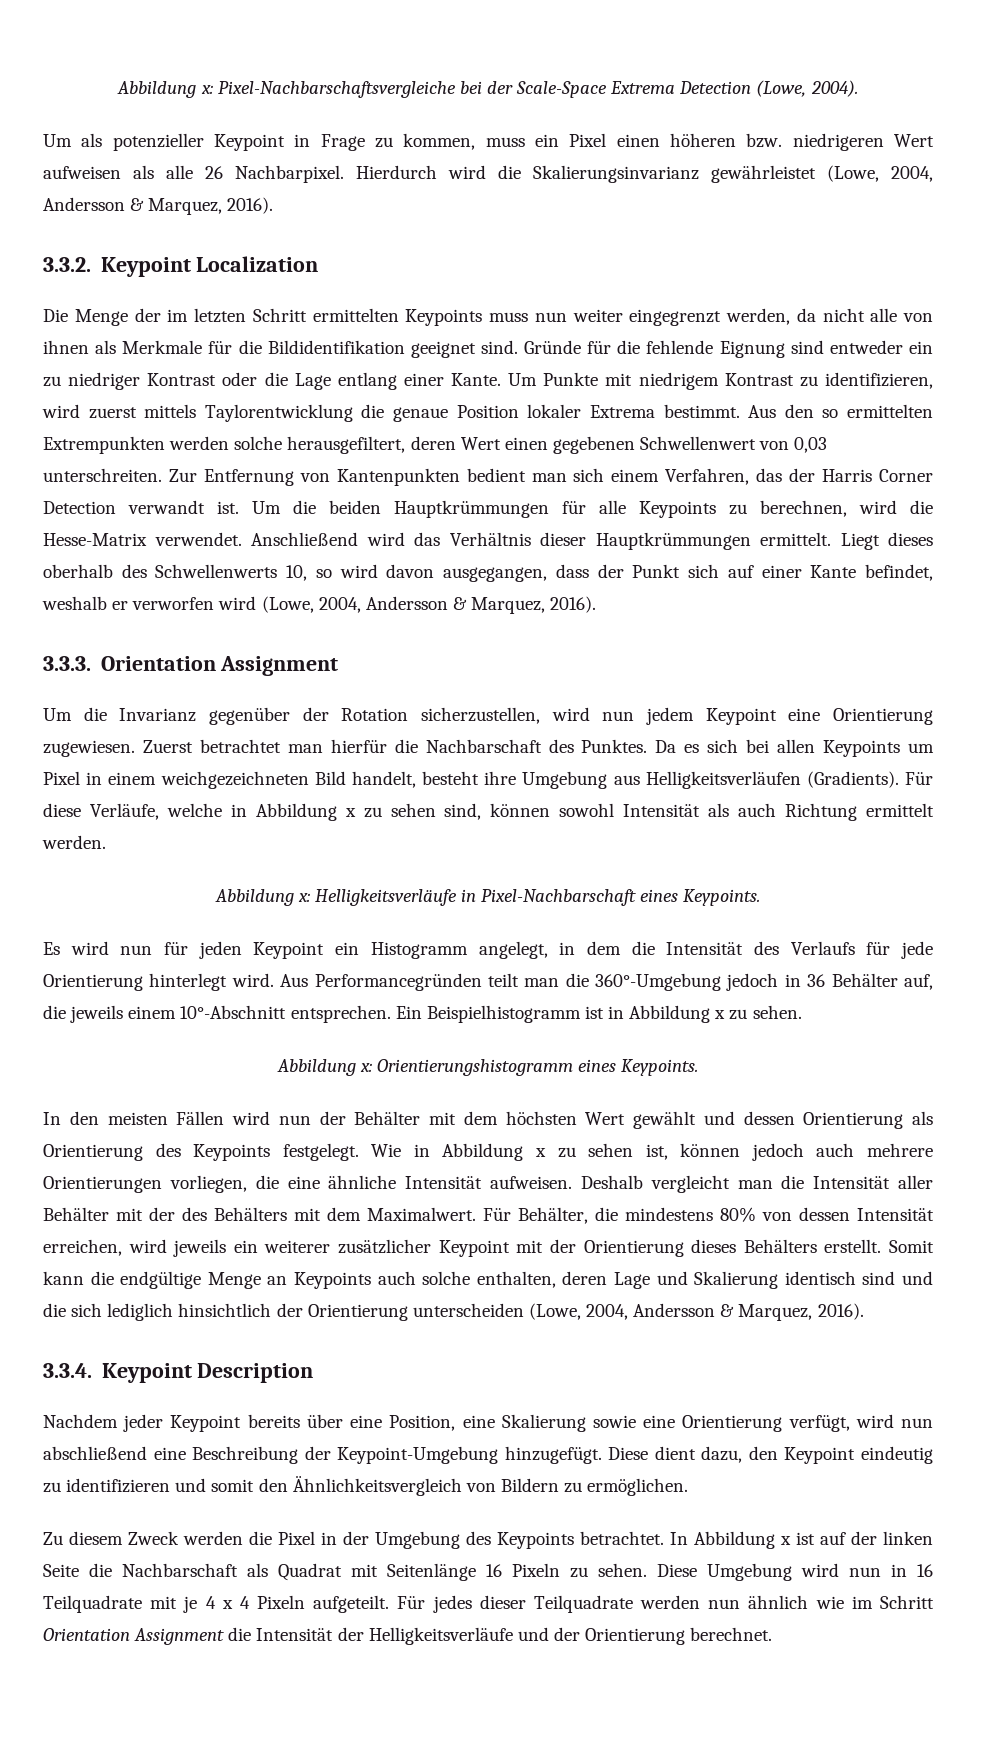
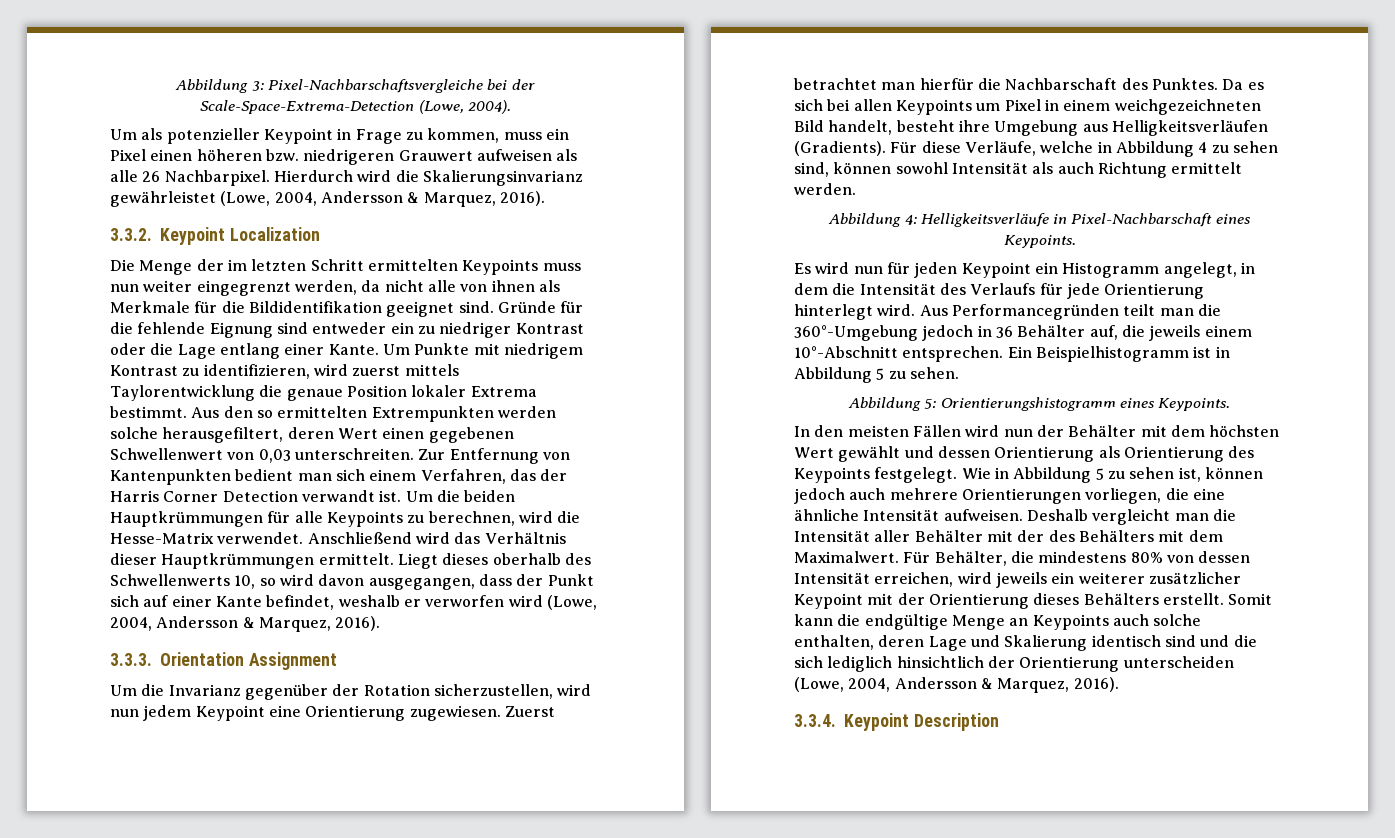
- Abbildung x: Pixel-Nachbarschaftsvergleiche bei der Scale-Space Extrema Detection (Lowe, 2004).
+ Abbildung 3: Pixel-Nachbarschaftsvergleiche bei der Scale-Space-Extrema-Detection (Lowe, 2004).
- Um als potenzieller Keypoint in Frage zu kommen, muss ein Pixel einen höheren bzw. niedrigeren Wert aufweisen als alle 26 Nachbarpixel.
+ Um als potenzieller Keypoint in Frage zu kommen, muss ein Pixel einen höheren bzw. niedrigeren Grauwert aufweisen als alle 26 Nachbarpixel.
- Für diese Verläufe, welche in Abbildung x zu sehen sind, können sowohl Intensität als auch Richtung ermittelt werden.
+ Für diese Verläufe, welche in Abbildung 4 zu sehen sind, können sowohl Intensität als auch Richtung ermittelt werden.
- Abbildung x: Helligkeitsverläufe in Pixel-Nachbarschaft eines Keypoints.
+ Abbildung 4: Helligkeitsverläufe in Pixel-Nachbarschaft eines Keypoints.
- Ein Beispielhistogramm ist in Abbildung x zu sehen.
+ Ein Beispielhistogramm ist in Abbildung 5 zu sehen.
- Abbildung x: Orientierungshistogramm eines Keypoints.
+ Abbildung 5: Orientierungshistogramm eines Keypoints.
- Wie in Abbildung x zu sehen ist, können jedoch auch mehrere Orientierungen vorliegen, die eine ähnliche Intensität aufweisen.
+ Wie in Abbildung 5 zu sehen ist, können jedoch auch mehrere Orientierungen vorliegen, die eine ähnliche Intensität aufweisen.
- Nachdem jeder Keypoint bereits über eine Position, eine Skalierung sowie eine Orientierung verfügt, wird nun abschließend eine Beschreibung der Keypoint-Umgebung hinzugefügt. Diese dient dazu, den Keypoint eindeutig zu identifizieren und somit den Ähnlichkeitsvergleich von Bildern zu ermöglichen.
- Zu diesem Zweck werden die Pixel in der Umgebung des Keypoints betrachtet. In Abbildung x ist auf der linken Seite die Nachbarschaft als Quadrat mit Seitenlänge 16 Pixeln zu sehen. Diese Umgebung wird nun in 16 Teilquadrate mit je 4 x 4 Pixeln aufgeteilt. Für jedes dieser Teilquadrate werden nun ähnlich wie im Schritt Orientation Assignment die Intensität der Helligkeitsverläufe und der Orientierung berechnet.

